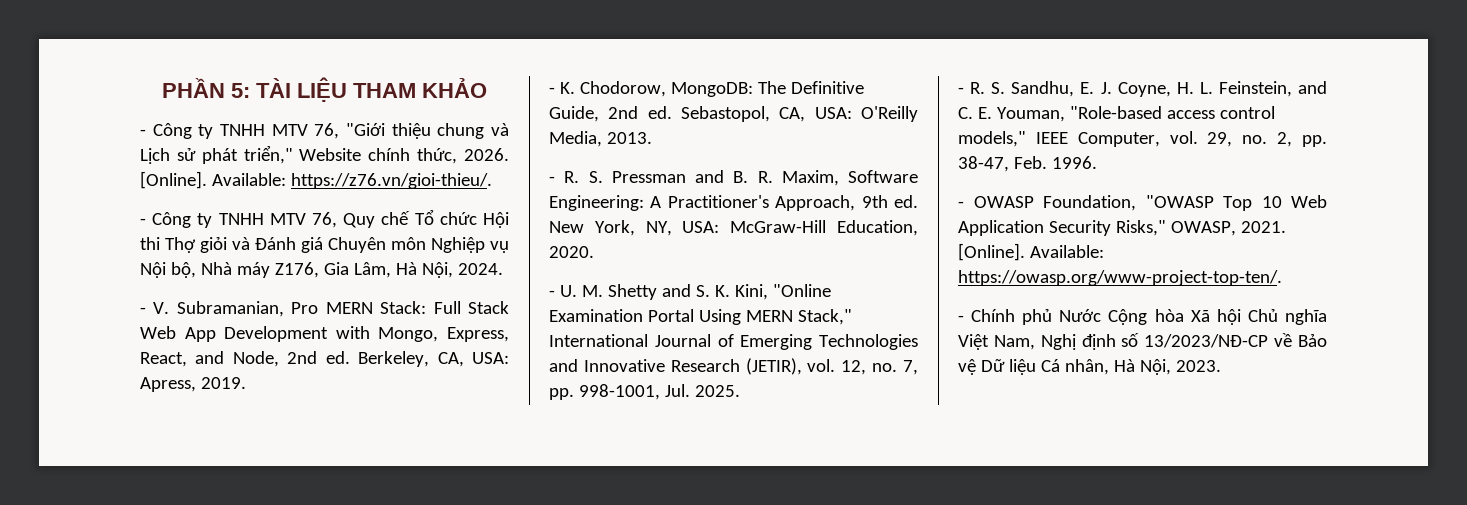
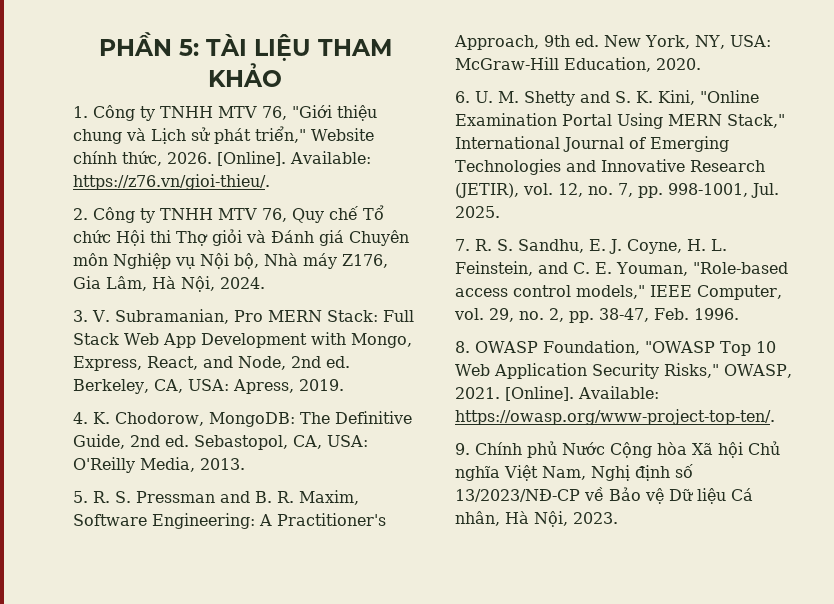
- - Công ty TNHH MTV 76, "Giới thiệu chung và Lịch sử phát triển," Website chính thức, 2026.
+ 1. Công ty TNHH MTV 76, "Giới thiệu chung và Lịch sử phát triển," Website chính thức, 2026.
- - Công ty TNHH MTV 76, Quy chế Tổ chức Hội thi Thợ giỏi và Đánh giá Chuyên môn Nghiệp vụ Nội bộ, Nhà máy Z176, Gia Lâm, Hà Nội, 2024.
+ 2. Công ty TNHH MTV 76, Quy chế Tổ chức Hội thi Thợ giỏi và Đánh giá Chuyên môn Nghiệp vụ Nội bộ, Nhà máy Z176, Gia Lâm, Hà Nội, 2024.
- - V. Subramanian, Pro MERN Stack: Full Stack Web App Development with Mongo, Express, React, and Node, 2nd ed. Berkeley, CA, USA: Apress, 2019.
+ 3. V. Subramanian, Pro MERN Stack: Full Stack Web App Development with Mongo, Express, React, and Node, 2nd ed. Berkeley, CA, USA: Apress, 2019.
- - K. Chodorow, MongoDB: The Definitive Guide, 2nd ed. Sebastopol, CA, USA: O'Reilly Media, 2013.
+ 4. K. Chodorow, MongoDB: The Definitive Guide, 2nd ed. Sebastopol, CA, USA: O'Reilly Media, 2013.
- - R. S. Pressman and B. R. Maxim, Software Engineering: A Practitioner's Approach, 9th ed. New York, NY, USA: McGraw-Hill Education, 2020.
+ 5. R. S. Pressman and B. R. Maxim, Software Engineering: A Practitioner's Approach, 9th ed. New York, NY, USA: McGraw-Hill Education, 2020.
- - U. M. Shetty and S. K. Kini, "Online Examination Portal Using MERN Stack," International Journal of Emerging Technologies and Innovative Research (JETIR), vol. 12, no. 7, pp. 998-1001, Jul. 2025.
+ 6. U. M. Shetty and S. K. Kini, "Online Examination Portal Using MERN Stack," International Journal of Emerging Technologies and Innovative Research (JETIR), vol. 12, no. 7, pp. 998-1001, Jul. 2025.
- - R. S. Sandhu, E. J. Coyne, H. L. Feinstein, and C. E. Youman, "Role-based access control models," IEEE Computer, vol. 29, no. 2, pp. 38-47, Feb. 1996.
+ 7. R. S. Sandhu, E. J. Coyne, H. L. Feinstein, and C. E. Youman, "Role-based access control models," IEEE Computer, vol. 29, no. 2, pp. 38-47, Feb. 1996.
- - OWASP Foundation, "OWASP Top 10 Web Application Security Risks," OWASP, 2021.
+ 8. OWASP Foundation, "OWASP Top 10 Web Application Security Risks," OWASP, 2021.
- - Chính phủ Nước Cộng hòa Xã hội Chủ nghĩa Việt Nam, Nghị định số 13/2023/NĐ-CP về Bảo vệ Dữ liệu Cá nhân, Hà Nội, 2023.
+ 9. Chính phủ Nước Cộng hòa Xã hội Chủ nghĩa Việt Nam, Nghị định số 13/2023/NĐ-CP về Bảo vệ Dữ liệu Cá nhân, Hà Nội, 2023.

